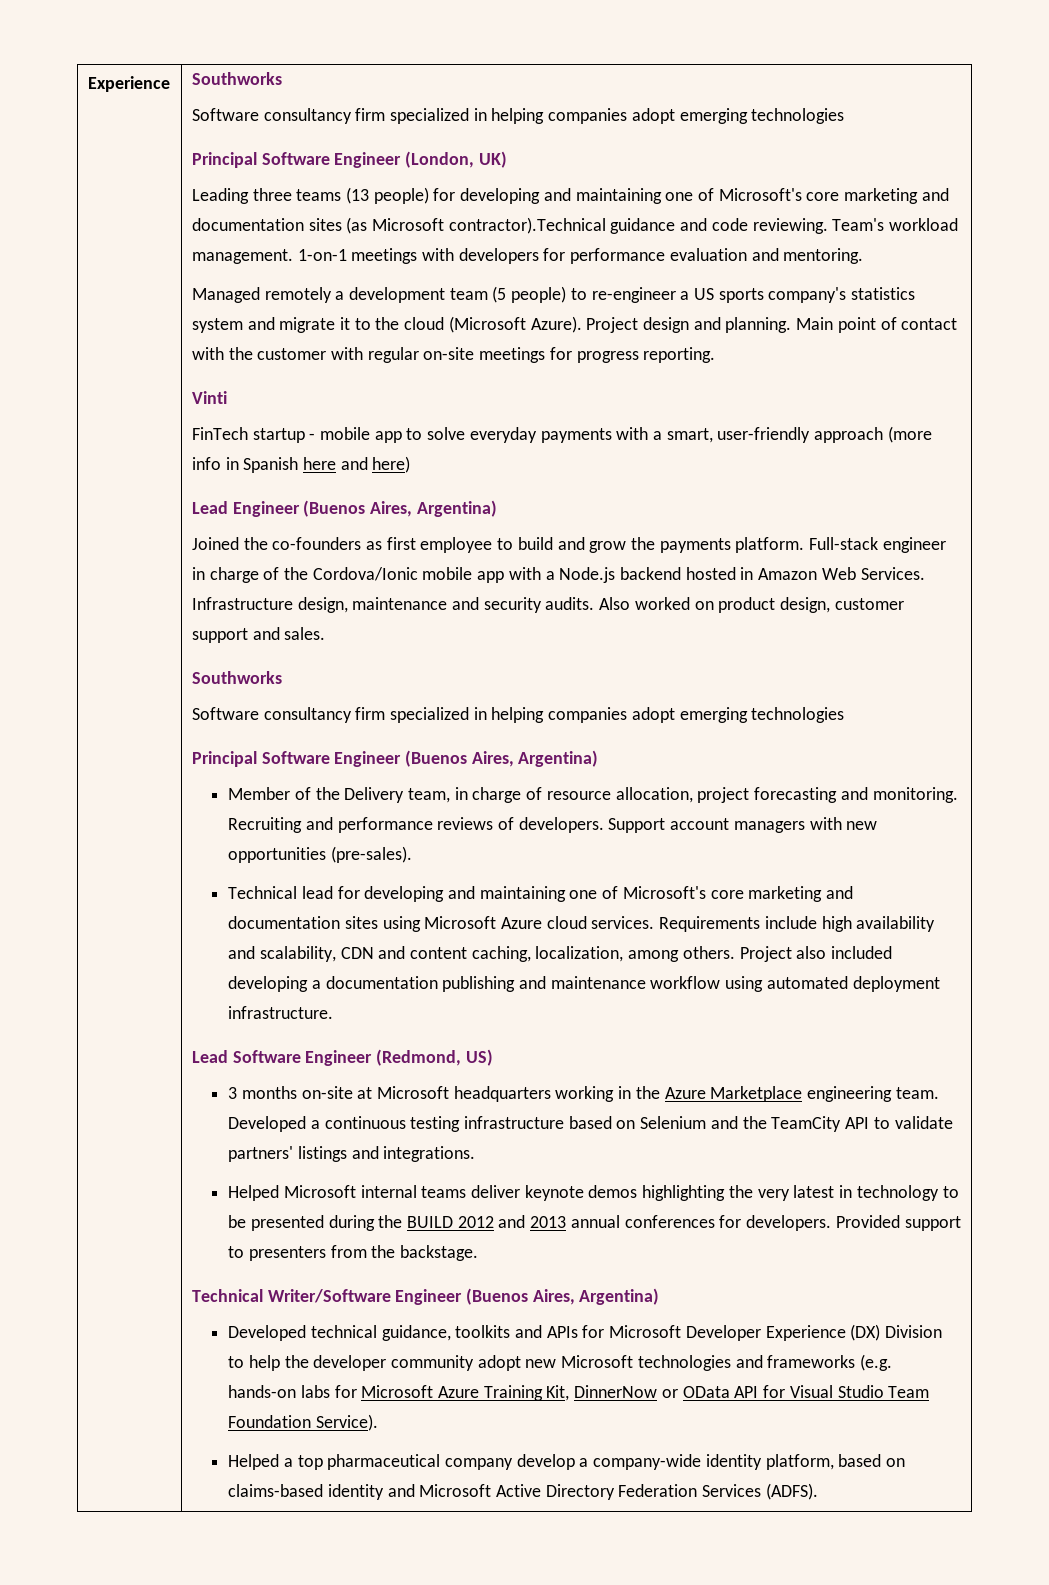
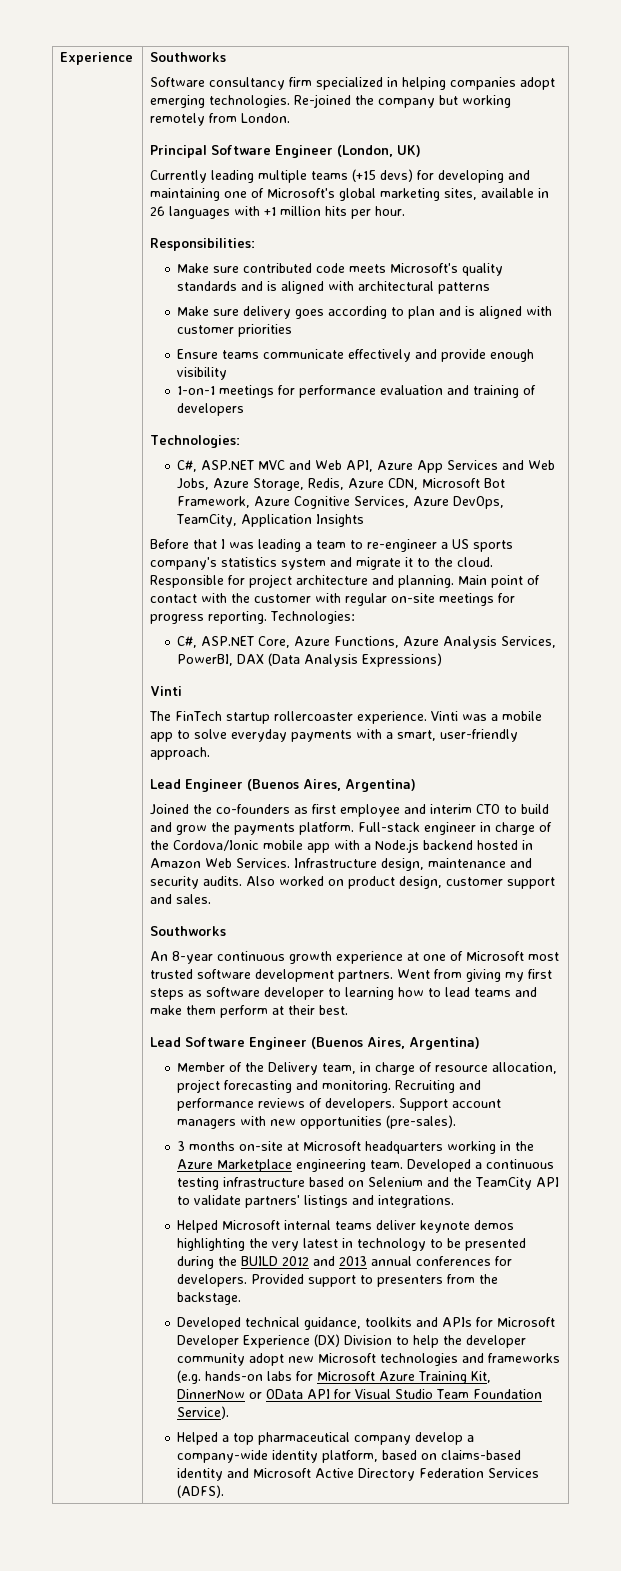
  Experience | Southworks
- Software consultancy firm specialized in helping companies adopt emerging technologies
+ Software consultancy firm specialized in helping companies adopt emerging technologies. Re-joined the company but working remotely from London.
- Leading three teams (13 people) for developing and maintaining one of Microsoft's core marketing and documentation sites (as Microsoft contractor).Technical guidance and code reviewing. Team's workload management. 1-on-1 meetings with developers for performance evaluation and mentoring.
- Managed remotely a development team (5 people) to re-engineer a US sports company's statistics system and migrate it to the cloud (Microsoft Azure). Project design and planning.
+ Currently leading multiple teams (+15 devs) for developing and maintaining one of Microsoft's global marketing sites, available in 26 languages with +1 million hits per hour.
+ Responsibilities:
+ Make sure contributed code meets Microsoft's quality standards and is aligned with architectural patterns
+ Make sure delivery goes according to plan and is aligned with customer priorities
+ Ensure teams communicate effectively and provide enough visibility
+ 1-on-1 meetings for performance evaluation and training of developers
+ Technologies:
+ C#, ASP.NET MVC and Web API, Azure App Services and Web Jobs, Azure Storage, Redis, Azure CDN, Microsoft Bot Framework, Azure Cognitive Services, Azure DevOps, TeamCity, Application Insights
+ Before that I was leading a team to re-engineer a US sports company's statistics system and migrate it to the cloud. Responsible for project architecture and planning.
- Main point of contact with the customer with regular on-site meetings for progress reporting.
+ Main point of contact with the customer with regular on-site meetings for progress reporting. Technologies:
+ C#, ASP.NET Core, Azure Functions, Azure Analysis Services, PowerBI, DAX (Data Analysis Expressions)
- FinTech startup - mobile app to solve everyday payments with a smart, user-friendly approach (more info in Spanish here and here)
+ The FinTech startup rollercoaster experience. Vinti was a mobile app to solve everyday payments with a smart, user-friendly approach.
- Joined the co-founders as first employee to build and grow the payments platform.
+ Joined the co-founders as first employee and interim CTO to build and grow the payments platform.
  Also worked on product design, customer support and sales.
  Southworks
- Software consultancy firm specialized in helping companies adopt emerging technologies
- Principal Software Engineer (Buenos Aires, Argentina)
+ An 8-year continuous growth experience at one of Microsoft most trusted software development partners. Went from giving my first steps as software developer to learning how to lead teams and make them perform at their best.
+ Lead Software Engineer (Buenos Aires, Argentina)
- Technical lead for developing and maintaining one of Microsoft's core marketing and documentation sites using Microsoft Azure cloud services. Requirements include high availability and scalability, CDN and content caching, localization, among others. Project also included developing a documentation publishing and maintenance workflow using automated deployment infrastructure.
- Lead Software Engineer (Redmond, US)
- Technical Writer/Software Engineer (Buenos Aires, Argentina)

